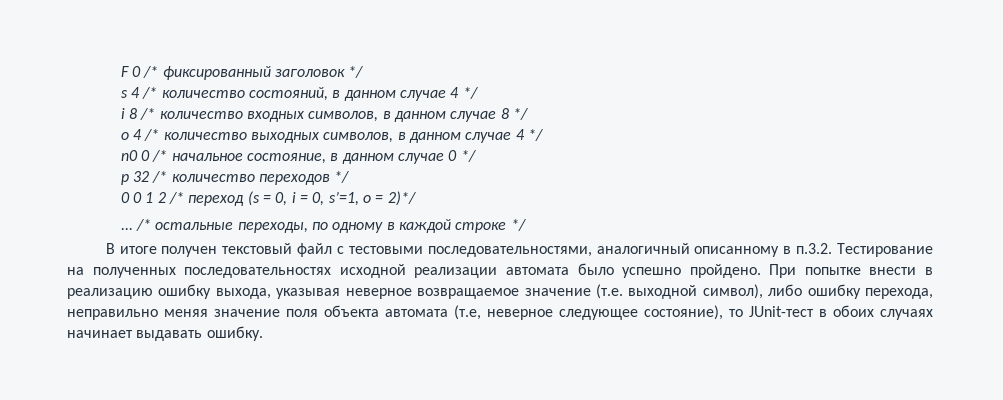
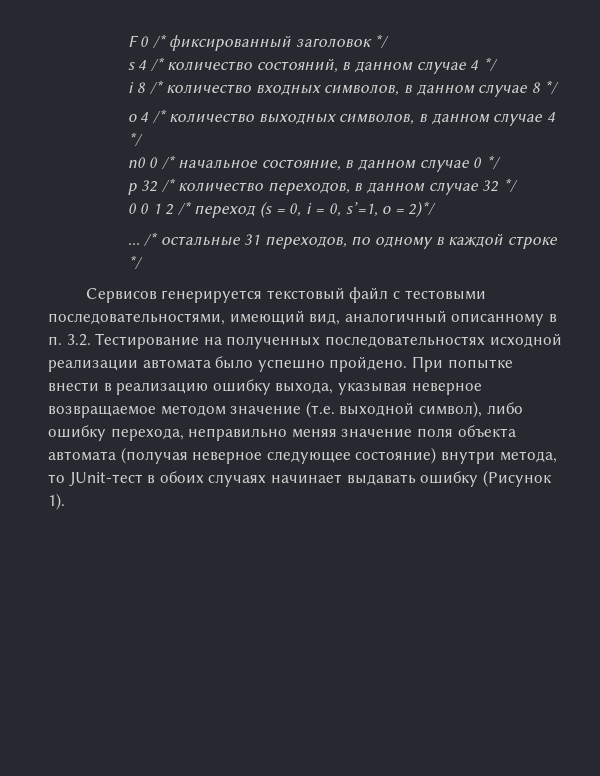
- p 32 /* количество переходов */
+ p 32 /* количество переходов, в данном случае 32 */
- /* остальные переходы, по одному в каждой строке */
+ /* остальные 31 переходов, по одному в каждой строке */
- В итоге получен текстовый файл с тестовыми последовательностями, аналогичный описанному в п.3.2. Тестирование на полученных последовательностях исходной реализации автомата было успешно пройдено.
+ Сервисов генерируется текстовый файл с тестовыми последовательностями, имеющий вид, аналогичный описанному в п. 3.2. Тестирование на полученных последовательностях исходной реализации автомата было успешно пройдено.
- При попытке внести в реализацию ошибку выхода, указывая неверное возвращаемое значение (т.е. выходной символ), либо ошибку перехода, неправильно меняя значение поля объекта автомата (т.е, неверное следующее состояние), то JUnit-тест в обоих случаях начинает выдавать ошибку.
+ При попытке внести в реализацию ошибку выхода, указывая неверное возвращаемое методом значение (т.е. выходной символ), либо ошибку перехода, неправильно меняя значение поля объекта автомата (получая неверное следующее состояние) внутри метода, то JUnit-тест в обоих случаях начинает выдавать ошибку (Рисунок 1).

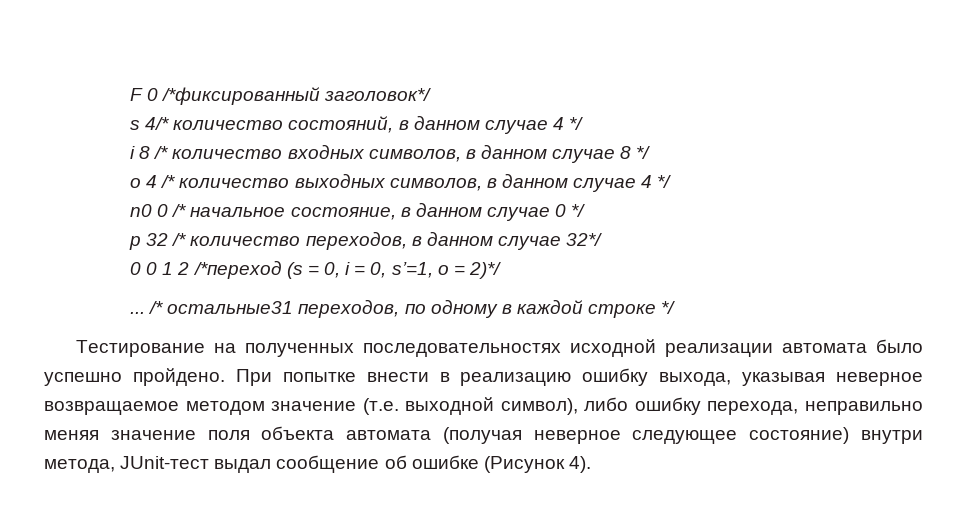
- F 0 /* фиксированный заголовок */
+ F 0 /*фиксированный заголовок*/
- s 4 /* количество состояний, в данном случае 4 */
+ s 4/* количество состояний, в данном случае 4 */
- p 32 /* количество переходов, в данном случае 32 */
+ p 32 /* количество переходов, в данном случае 32*/
- 0 0 1 2 /* переход (s = 0, i = 0, s’=1, o = 2)*/
+ 0 0 1 2 /*переход (s = 0, i = 0, s’=1, o = 2)*/
- /* остальные 31 переходов, по одному в каждой строке */
+ /* остальные31 переходов, по одному в каждой строке */
- Сервисов генерируется текстовый файл с тестовыми последовательностями, имеющий вид, аналогичный описанному в п. 3.2. Тестирование на полученных последовательностях исходной реализации автомата было успешно пройдено.
+ Тестирование на полученных последовательностях исходной реализации автомата было успешно пройдено.
- При попытке внести в реализацию ошибку выхода, указывая неверное возвращаемое методом значение (т.е. выходной символ), либо ошибку перехода, неправильно меняя значение поля объекта автомата (получая неверное следующее состояние) внутри метода, то JUnit-тест в обоих случаях начинает выдавать ошибку (Рисунок 1).
+ При попытке внести в реализацию ошибку выхода, указывая неверное возвращаемое методом значение (т.е. выходной символ), либо ошибку перехода, неправильно меняя значение поля объекта автомата (получая неверное следующее состояние) внутри метода, JUnit-тест выдал сообщение об ошибке (Рисунок 4).

